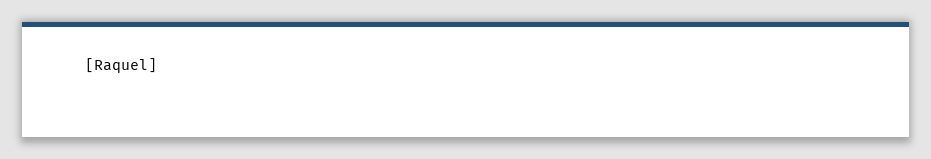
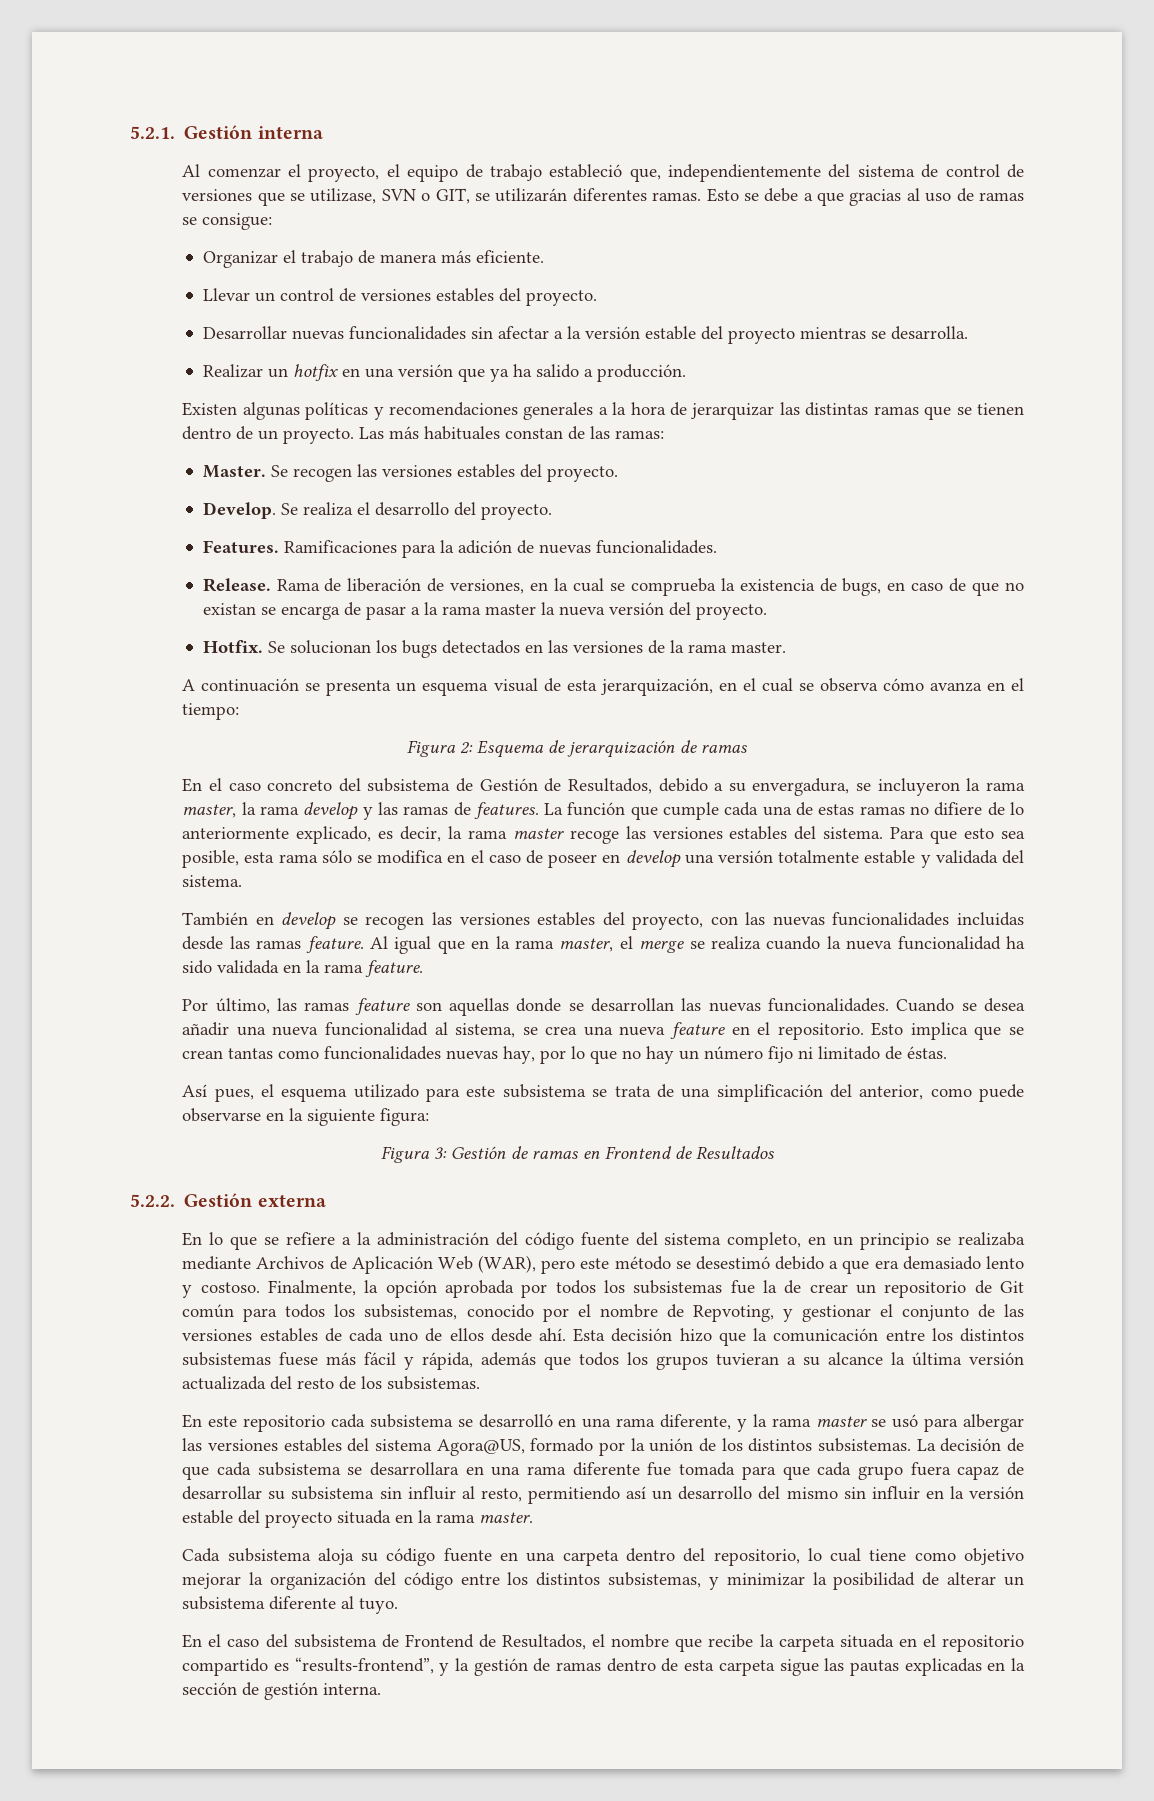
- [Raquel]
+ 5.2.1. Gestión interna
+ Al comenzar el proyecto, el equipo de trabajo estableció que, independientemente del sistema de control de versiones que se utilizase, SVN o GIT, se utilizarán diferentes ramas. Esto se debe a que gracias al uso de ramas se consigue:
+ Organizar el trabajo de manera más eficiente.
+ Llevar un control de versiones estables del proyecto.
+ Desarrollar nuevas funcionalidades sin afectar a la versión estable del proyecto mientras se desarrolla.
+ Realizar un hotfix en una versión que ya ha salido a producción.
+ Existen algunas políticas y recomendaciones generales a la hora de jerarquizar las distintas ramas que se tienen dentro de un proyecto. Las más habituales constan de las ramas:
+ Master. Se recogen las versiones estables del proyecto.
+ Develop. Se realiza el desarrollo del proyecto.
+ Features. Ramificaciones para la adición de nuevas funcionalidades.
+ Release. Rama de liberación de versiones, en la cual se comprueba la existencia de bugs, en caso de que no existan se encarga de pasar a la rama master la nueva versión del proyecto.
+ Hotfix. Se solucionan los bugs detectados en las versiones de la rama master.
+ A continuación se presenta un esquema visual de esta jerarquización, en el cual se observa cómo avanza en el tiempo:
+ Figura 2: Esquema de jerarquización de ramas
+ En el caso concreto del subsistema de Gestión de Resultados, debido a su envergadura, se incluyeron la rama master, la rama develop y las ramas de features. La función que cumple cada una de estas ramas no difiere de lo anteriormente explicado, es decir, la rama master recoge las versiones estables del sistema. Para que esto sea posible, esta rama sólo se modifica en el caso de poseer en develop una versión totalmente estable y validada del sistema.
+ También en develop se recogen las versiones estables del proyecto, con las nuevas funcionalidades incluidas desde las ramas feature. Al igual que en la rama master, el merge se realiza cuando la nueva funcionalidad ha sido validada en la rama feature.
+ Por último, las ramas feature son aquellas donde se desarrollan las nuevas funcionalidades. Cuando se desea añadir una nueva funcionalidad al sistema, se crea una nueva feature en el repositorio. Esto implica que se crean tantas como funcionalidades nuevas hay, por lo que no hay un número fijo ni limitado de éstas.
+ Así pues, el esquema utilizado para este subsistema se trata de una simplificación del anterior, como puede observarse en la siguiente figura:
+ Figura 3: Gestión de ramas en Frontend de Resultados
+ 5.2.2. Gestión externa
+ En lo que se refiere a la administración del código fuente del sistema completo, en un principio se realizaba mediante Archivos de Aplicación Web (WAR), pero este método se desestimó debido a que era demasiado lento y costoso. Finalmente, la opción aprobada por todos los subsistemas fue la de crear un repositorio de Git común para todos los subsistemas, conocido por el nombre de Repvoting, y gestionar el conjunto de las versiones estables de cada uno de ellos desde ahí. Esta decisión hizo que la comunicación entre los distintos subsistemas fuese más fácil y rápida, además que todos los grupos tuvieran a su alcance la última versión actualizada del resto de los subsistemas.
+ En este repositorio cada subsistema se desarrolló en una rama diferente, y la rama master se usó para albergar las versiones estables del sistema Agora@US, formado por la unión de los distintos subsistemas. La decisión de que cada subsistema se desarrollara en una rama diferente fue tomada para que cada grupo fuera capaz de desarrollar su subsistema sin influir al resto, permitiendo así un desarrollo del mismo sin influir en la versión estable del proyecto situada en la rama master.
+ Cada subsistema aloja su código fuente en una carpeta dentro del repositorio, lo cual tiene como objetivo mejorar la organización del código entre los distintos subsistemas, y minimizar la posibilidad de alterar un subsistema diferente al tuyo.
+ En el caso del subsistema de Frontend de Resultados, el nombre que recibe la carpeta situada en el repositorio compartido es “results-frontend”, y la gestión de ramas dentro de esta carpeta sigue las pautas explicadas en la sección de gestión interna.

